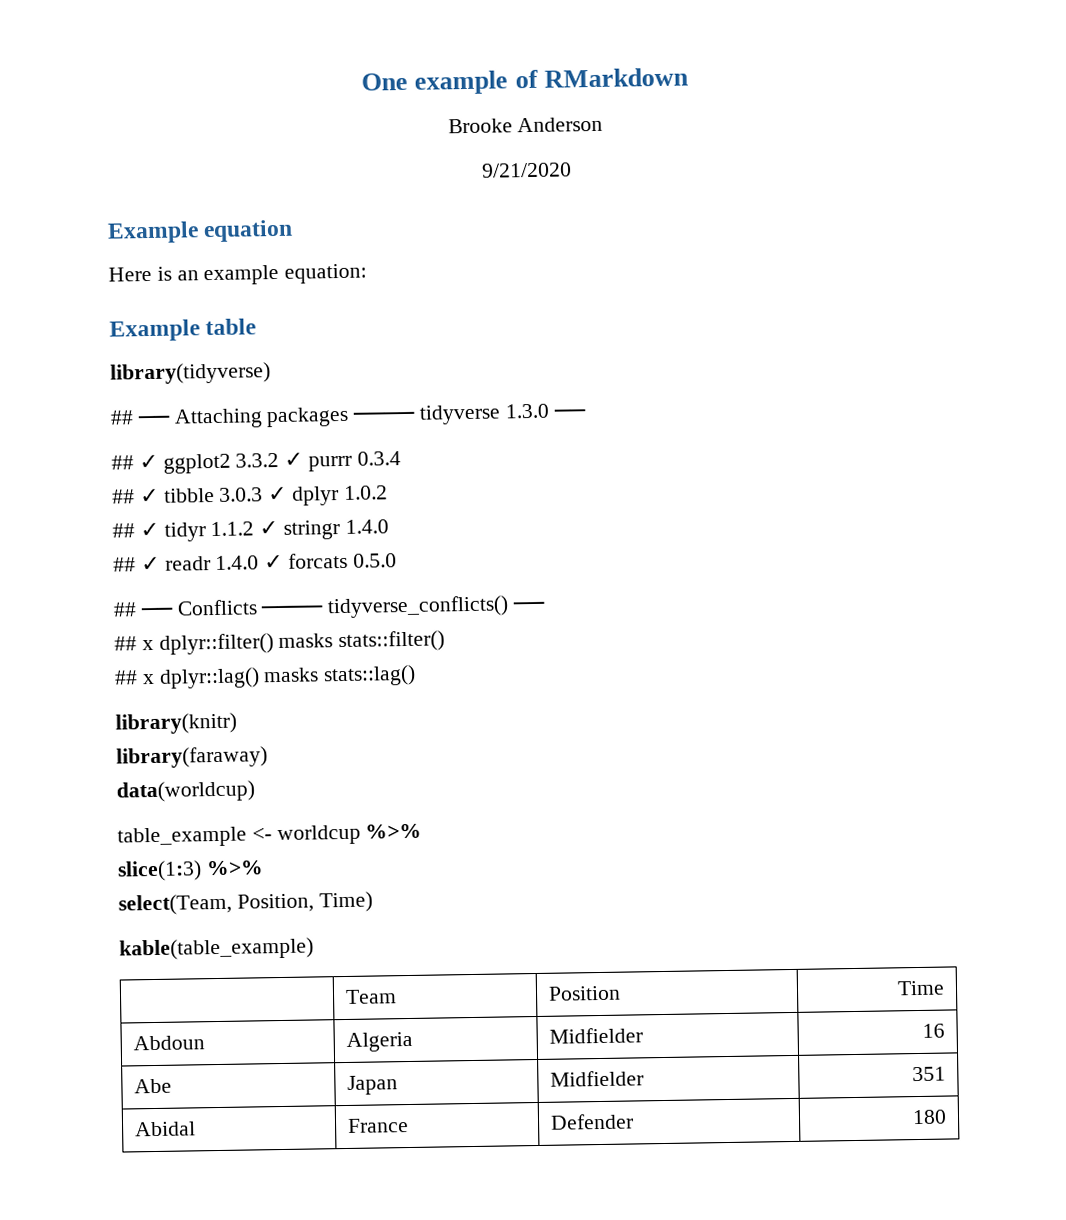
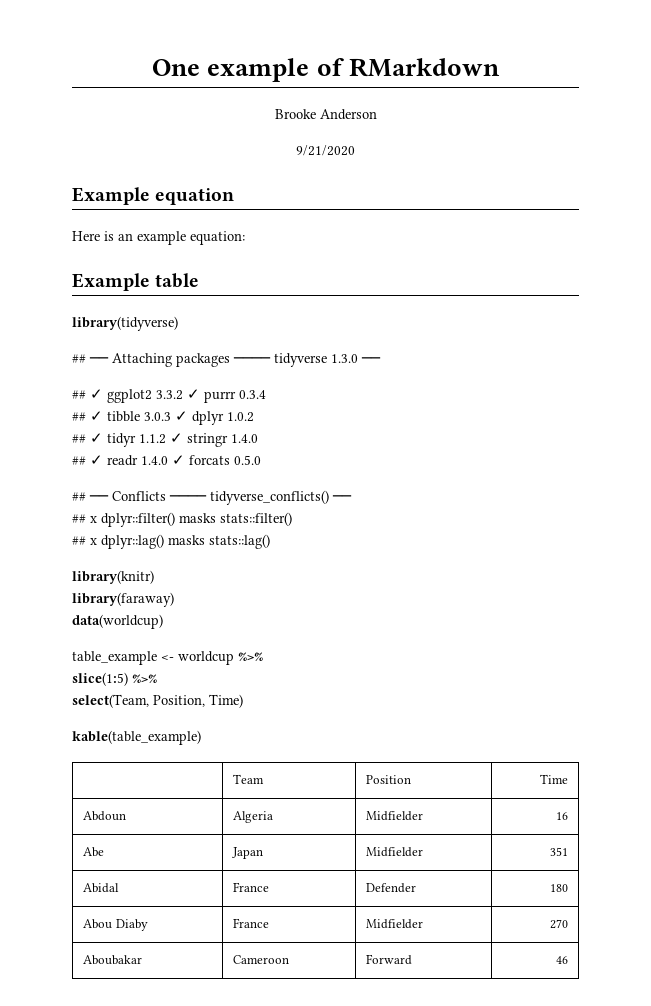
- slice(1:3) %>%
+ slice(1:5) %>%
+ Abou Diaby | France | Midfielder | 270
+ Aboubakar | Cameroon | Forward | 46

